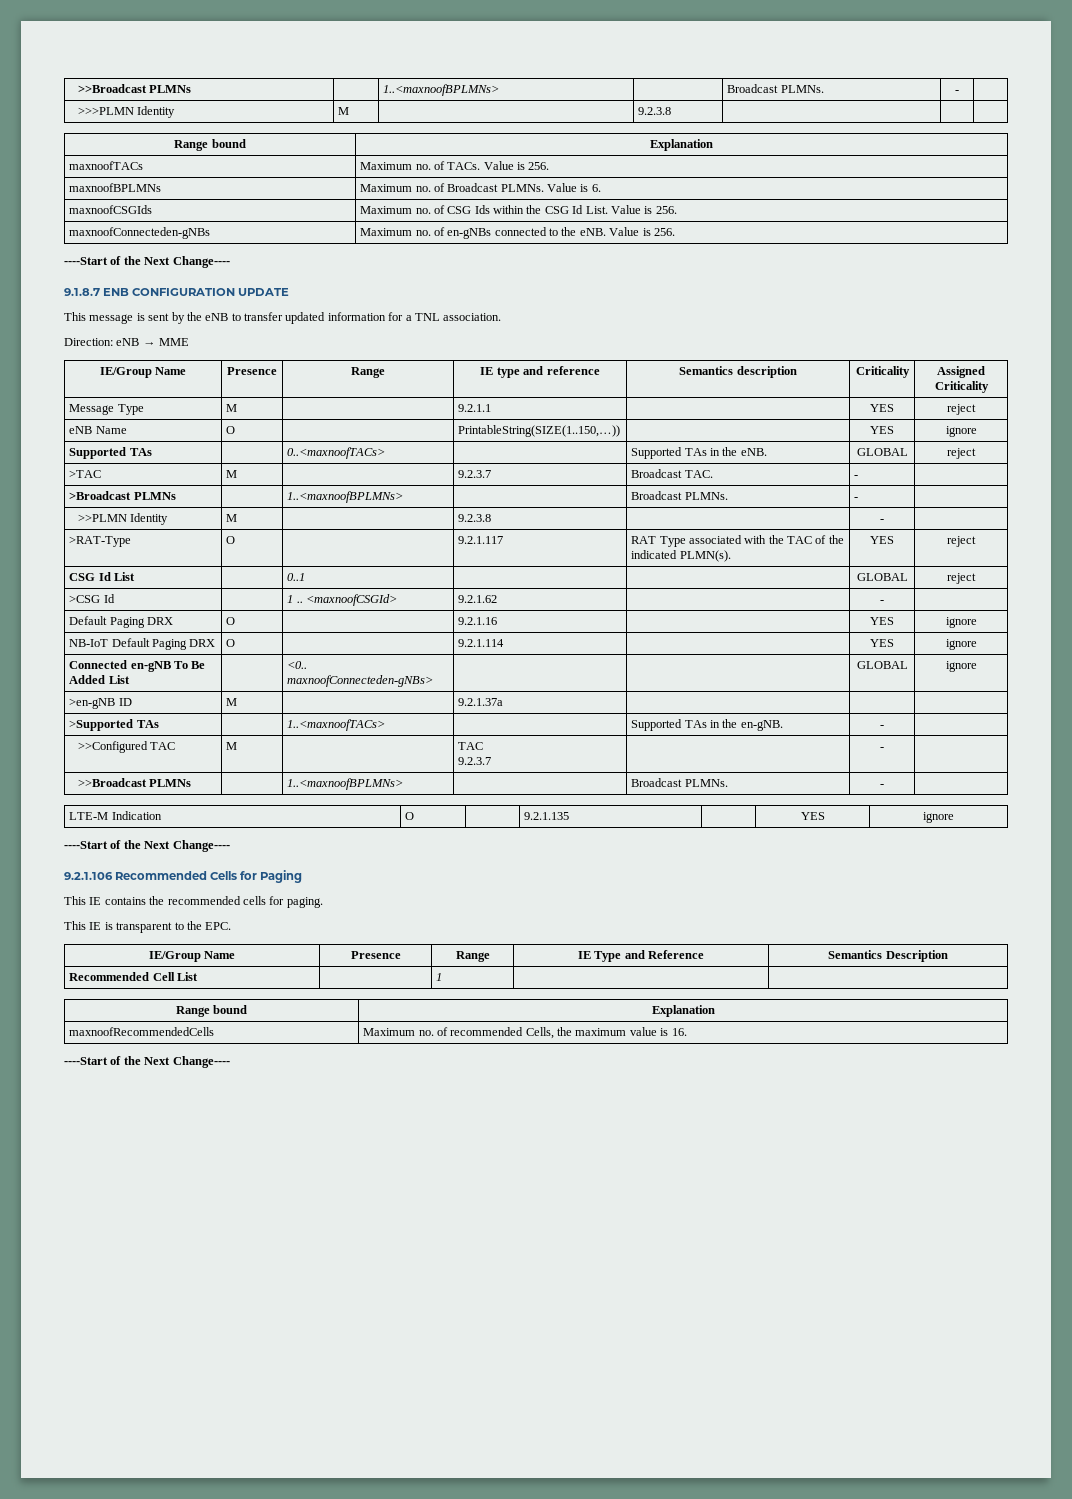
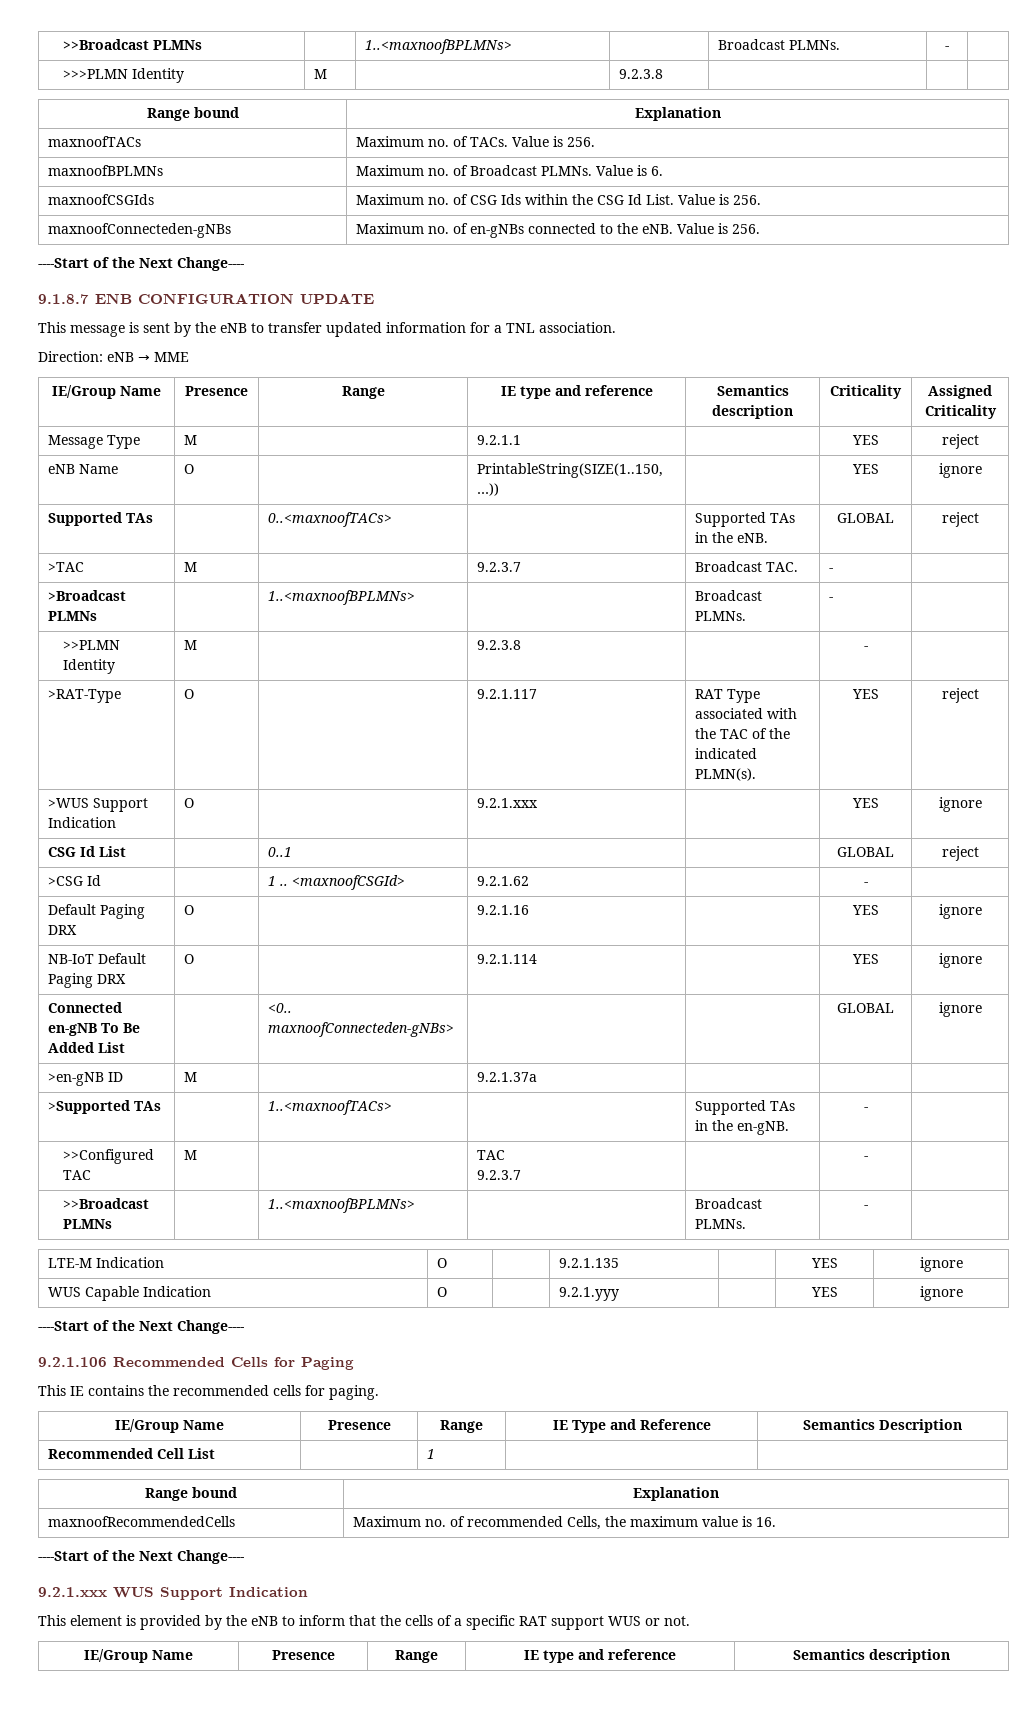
+ >WUS Support Indication | O | | 9.2.1.xxx | | YES | ignore
+ WUS Capable Indication | O | | 9.2.1.yyy | | YES | ignore
- This IE is transparent to the EPC.
+ 9.2.1.xxx WUS Support Indication
+ This element is provided by the eNB to inform that the cells of a specific RAT support WUS or not.
+ IE/Group Name | Presence | Range | IE type and reference | Semantics description

